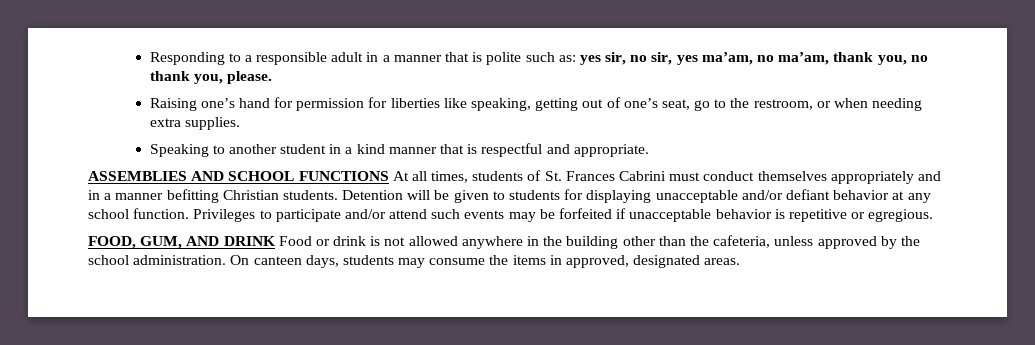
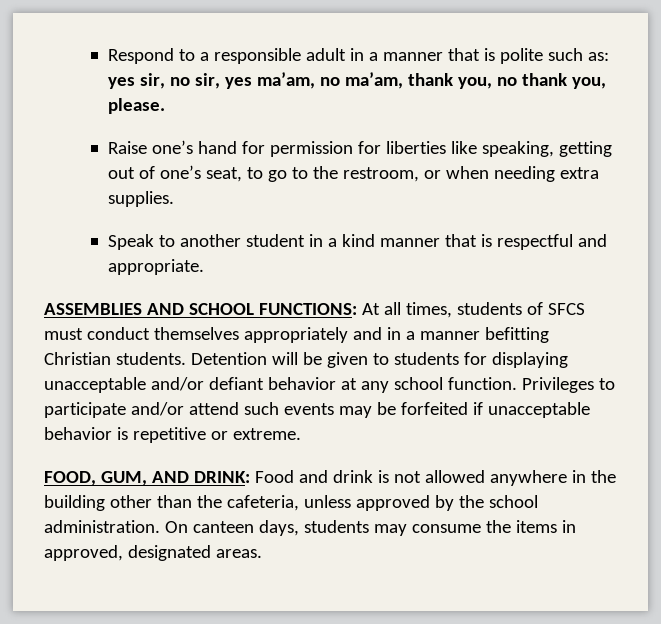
- Responding to a responsible adult in a manner that is polite such as: yes sir, no sir, yes ma’am, no ma’am, thank you, no thank you, please.
+ Respond to a responsible adult in a manner that is polite such as: yes sir, no sir, yes ma’am, no ma’am, thank you, no thank you, please.
- Raising one’s hand for permission for liberties like speaking, getting out of one’s seat, go to the restroom, or when needing extra supplies.
+ Raise one’s hand for permission for liberties like speaking, getting out of one’s seat, to go to the restroom, or when needing extra supplies.
- Speaking to another student in a kind manner that is respectful and appropriate.
+ Speak to another student in a kind manner that is respectful and appropriate.
- ASSEMBLIES AND SCHOOL FUNCTIONS At all times, students of St. Frances Cabrini must conduct themselves appropriately and in a manner befitting Christian students.
+ ASSEMBLIES AND SCHOOL FUNCTIONS: At all times, students of SFCS must conduct themselves appropriately and in a manner befitting Christian students.
- Privileges to participate and/or attend such events may be forfeited if unacceptable behavior is repetitive or egregious.
+ Privileges to participate and/or attend such events may be forfeited if unacceptable behavior is repetitive or extreme.
- FOOD, GUM, AND DRINK Food or drink is not allowed anywhere in the building other than the cafeteria, unless approved by the school administration.
+ FOOD, GUM, AND DRINK: Food and drink is not allowed anywhere in the building other than the cafeteria, unless approved by the school administration.

